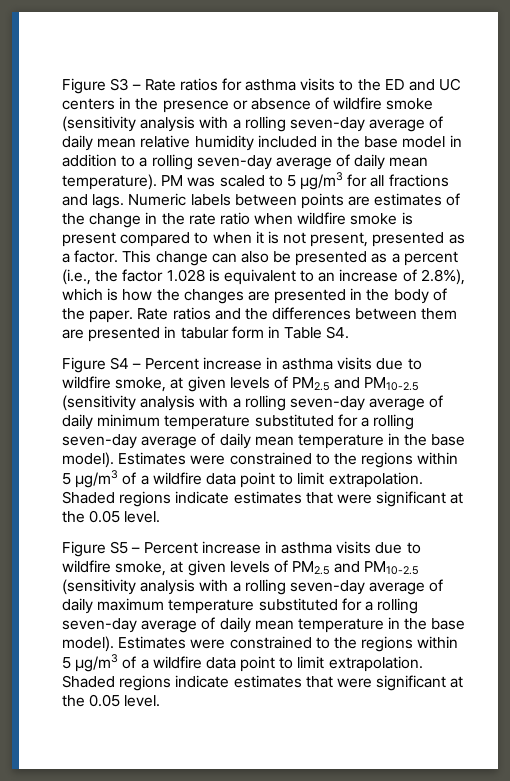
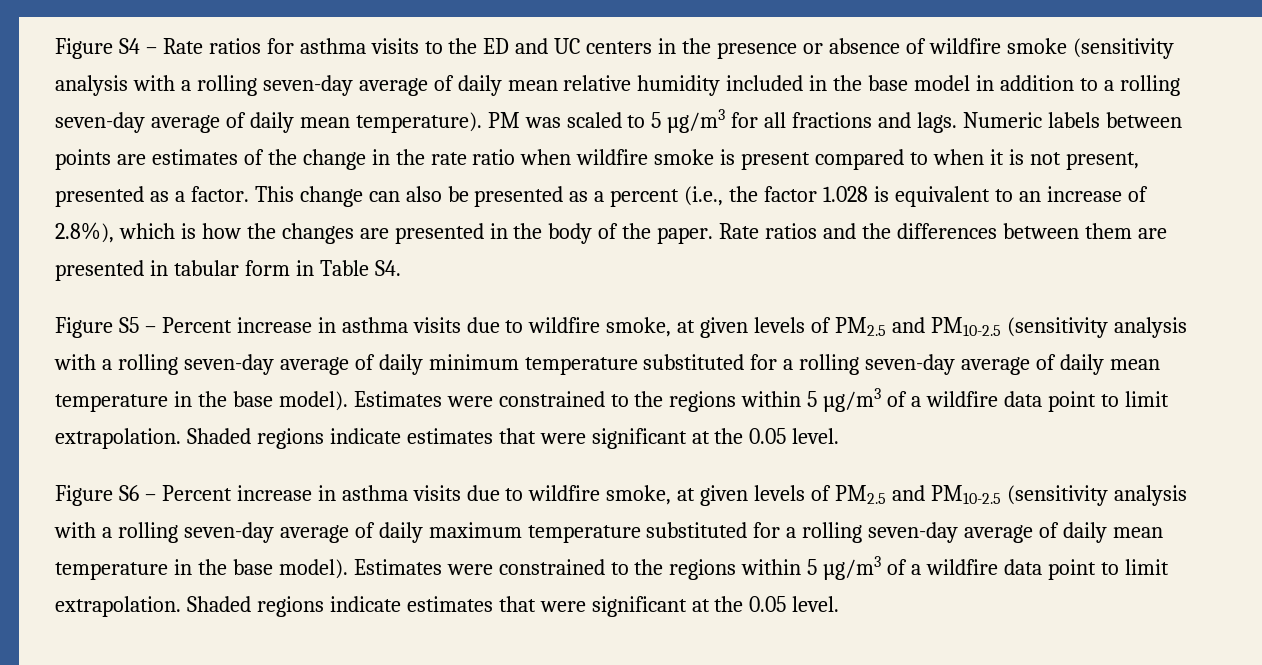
- Figure S3 – Rate ratios for asthma visits to the ED and UC centers in the presence or absence of wildfire smoke (sensitivity analysis with a rolling seven-day average of daily mean relative humidity included in the base model in addition to a rolling seven-day average of daily mean temperature).
+ Figure S4 – Rate ratios for asthma visits to the ED and UC centers in the presence or absence of wildfire smoke (sensitivity analysis with a rolling seven-day average of daily mean relative humidity included in the base model in addition to a rolling seven-day average of daily mean temperature).
- Figure S4 – Percent increase in asthma visits due to wildfire smoke, at given levels of PM2.5 and PM10-2.5 (sensitivity analysis with a rolling seven-day average of daily minimum temperature substituted for a rolling seven-day average of daily mean temperature in the base model).
+ Figure S5 – Percent increase in asthma visits due to wildfire smoke, at given levels of PM2.5 and PM10-2.5 (sensitivity analysis with a rolling seven-day average of daily minimum temperature substituted for a rolling seven-day average of daily mean temperature in the base model).
- Figure S5 – Percent increase in asthma visits due to wildfire smoke, at given levels of PM2.5 and PM10-2.5 (sensitivity analysis with a rolling seven-day average of daily maximum temperature substituted for a rolling seven-day average of daily mean temperature in the base model).
+ Figure S6 – Percent increase in asthma visits due to wildfire smoke, at given levels of PM2.5 and PM10-2.5 (sensitivity analysis with a rolling seven-day average of daily maximum temperature substituted for a rolling seven-day average of daily mean temperature in the base model).

